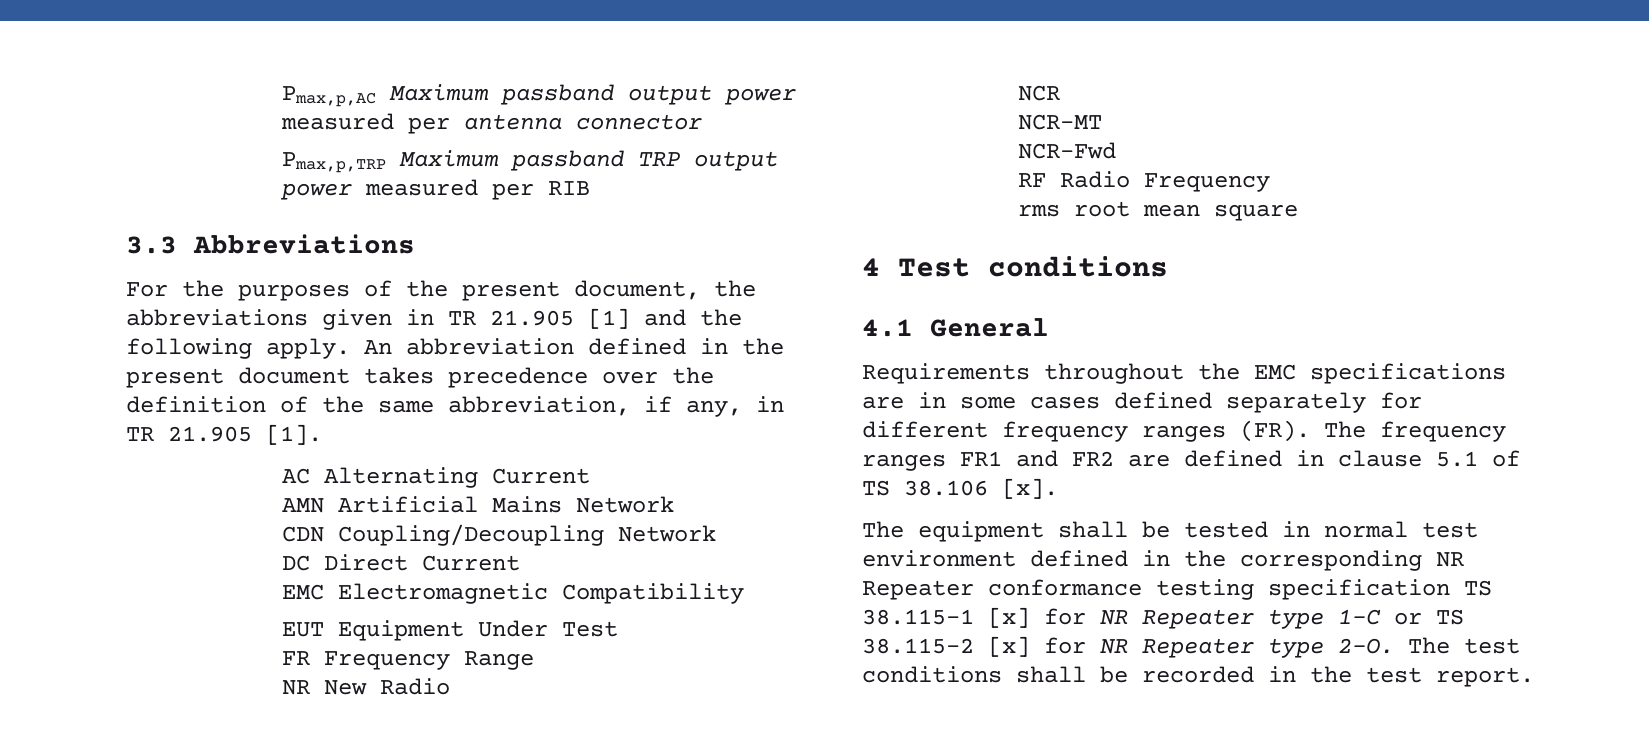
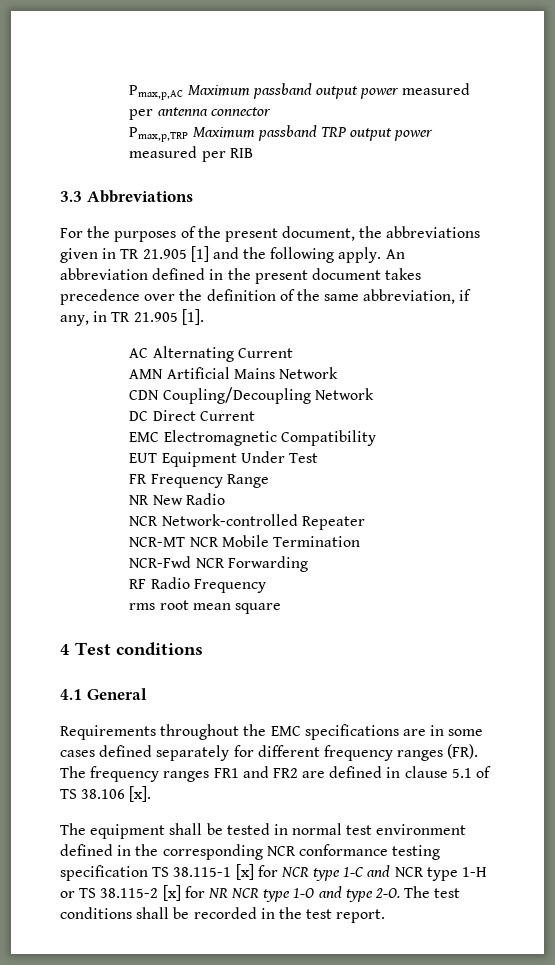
- NCR
+ NCR Network-controlled Repeater
- NCR-MT
+ NCR-MT NCR Mobile Termination
- NCR-Fwd
+ NCR-Fwd NCR Forwarding
- The equipment shall be tested in normal test environment defined in the corresponding NR Repeater conformance testing specification TS 38.115-1 [x] for NR Repeater type 1-C or TS 38.115-2 [x] for NR Repeater type 2-O.
+ The equipment shall be tested in normal test environment defined in the corresponding NCR conformance testing specification TS 38.115-1 [x] for NCR type 1-C and NCR type 1-H or TS 38.115-2 [x] for NR NCR type 1-O and type 2-O.

